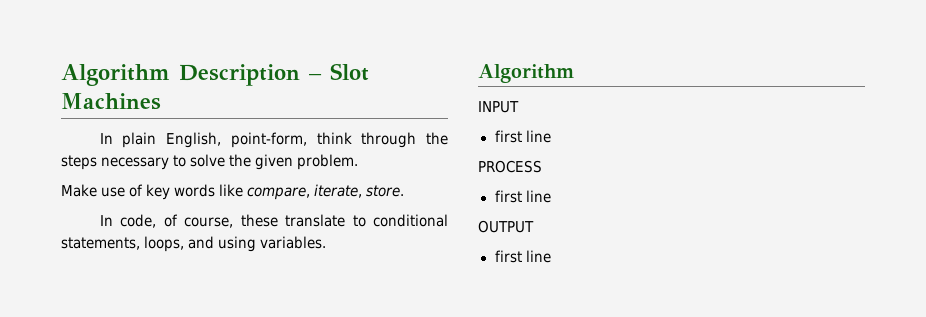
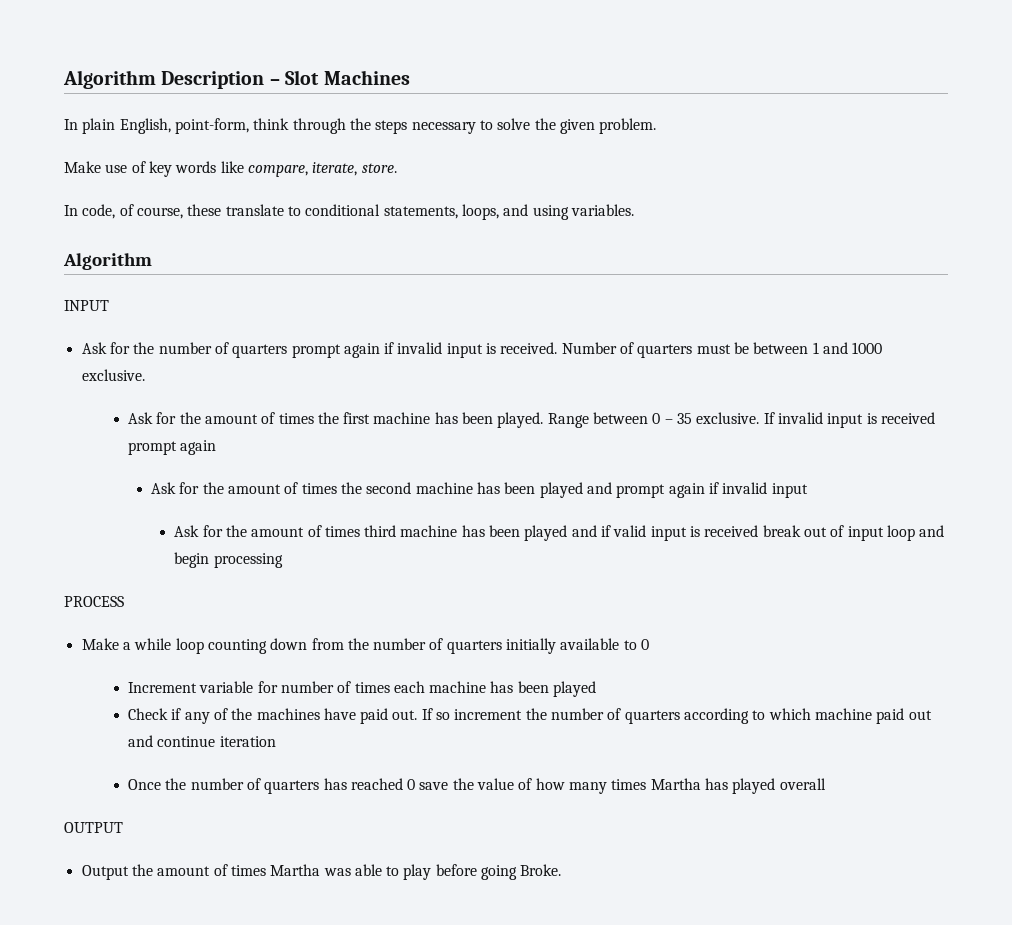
  INPUT
- first line
+ Ask for the number of quarters prompt again if invalid input is received. Number of quarters must be between 1 and 1000 exclusive.
+ Ask for the amount of times the first machine has been played. Range between 0 – 35 exclusive. If invalid input is received prompt again
+ Ask for the amount of times the second machine has been played and prompt again if invalid input
+ Ask for the amount of times third machine has been played and if valid input is received break out of input loop and begin processing
  PROCESS
- first line
+ Make a while loop counting down from the number of quarters initially available to 0
+ Increment variable for number of times each machine has been played
+ Check if any of the machines have paid out. If so increment the number of quarters according to which machine paid out and continue iteration
+ Once the number of quarters has reached 0 save the value of how many times Martha has played overall
  OUTPUT
- first line
+ Output the amount of times Martha was able to play before going Broke.

